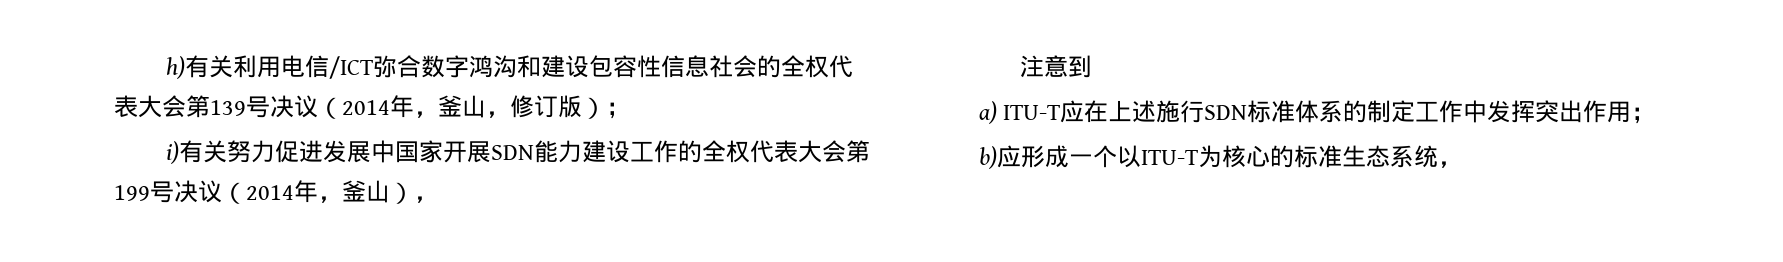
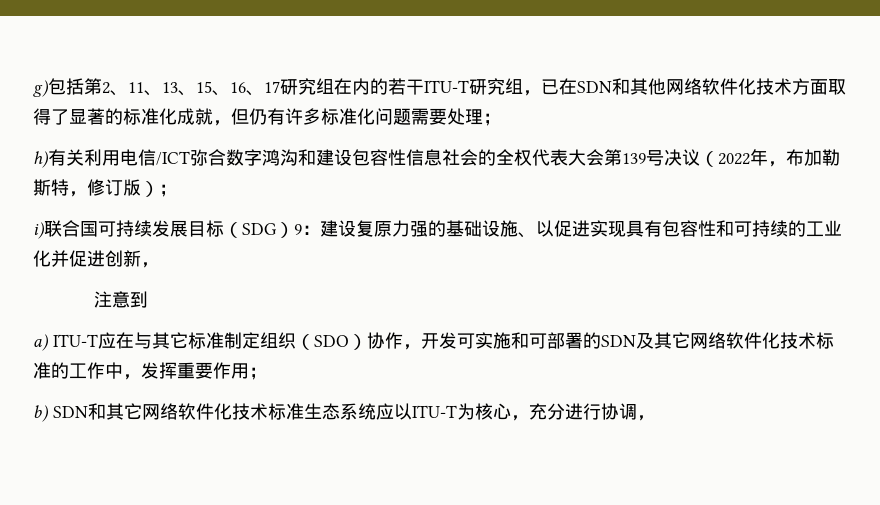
+ g)包括第2、11、13、15、16、17研究组在内的若干ITU-T研究组，已在SDN和其他网络软件化技术方面取得了显著的标准化成就，但仍有许多标准化问题需要处理；
- h)有关利用电信/ICT弥合数字鸿沟和建设包容性信息社会的全权代表大会第139号决议（2014年，釜山，修订版）；
+ h)有关利用电信/ICT弥合数字鸿沟和建设包容性信息社会的全权代表大会第139号决议（2022年，布加勒斯特，修订版）；
- i)有关努力促进发展中国家开展SDN能力建设工作的全权代表大会第199号决议（2014年，釜山），
+ i)联合国可持续发展目标（SDG）9：建设复原力强的基础设施、以促进实现具有包容性和可持续的工业化并促进创新，
- a) ITU-T应在上述施行SDN标准体系的制定工作中发挥突出作用；
- b)应形成一个以ITU-T为核心的标准生态系统，
+ a) ITU-T应在与其它标准制定组织（SDO）协作，开发可实施和可部署的SDN及其它网络软件化技术标准的工作中，发挥重要作用；
+ b) SDN和其它网络软件化技术标准生态系统应以ITU-T为核心，充分进行协调，

